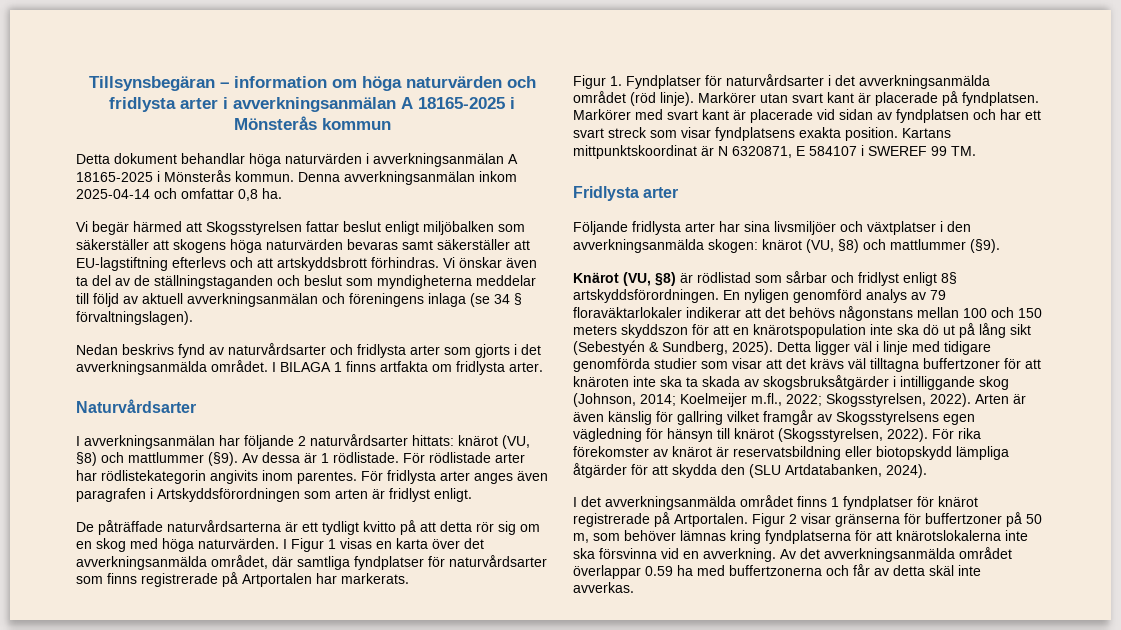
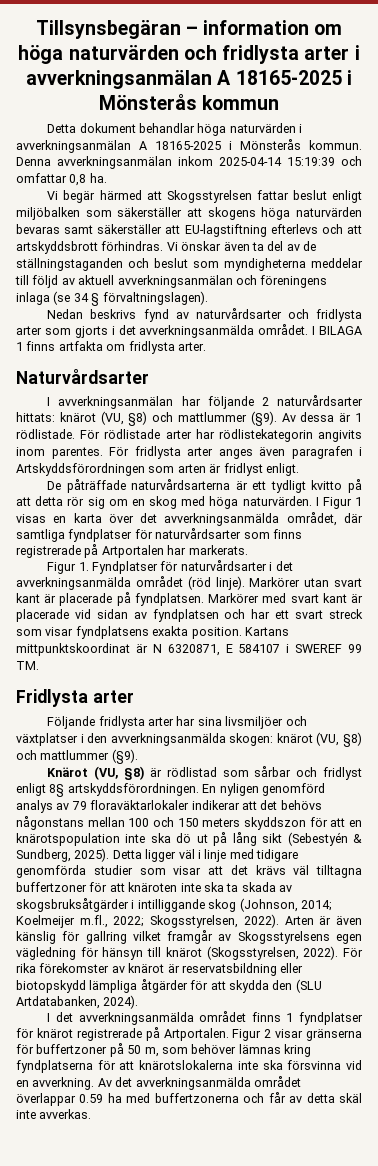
- Denna avverkningsanmälan inkom 2025-04-14 och omfattar 0,8 ha.
+ Denna avverkningsanmälan inkom 2025-04-14 15:19:39 och omfattar 0,8 ha.

